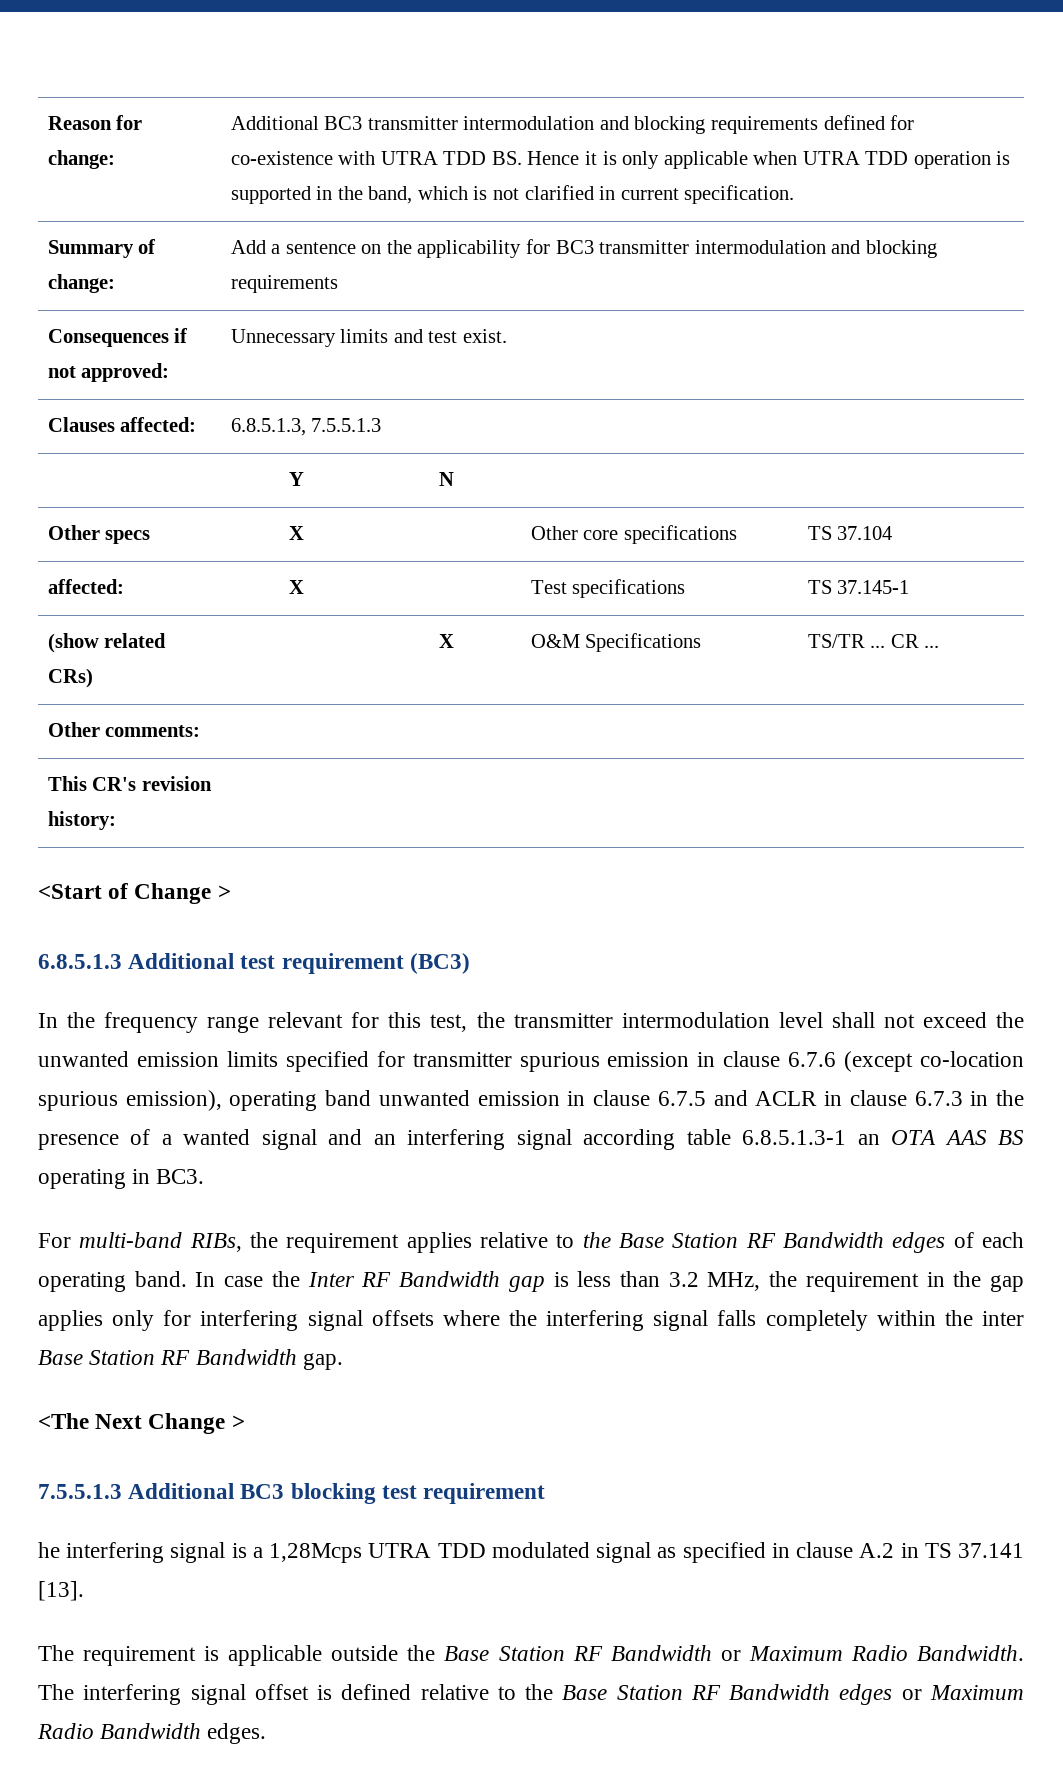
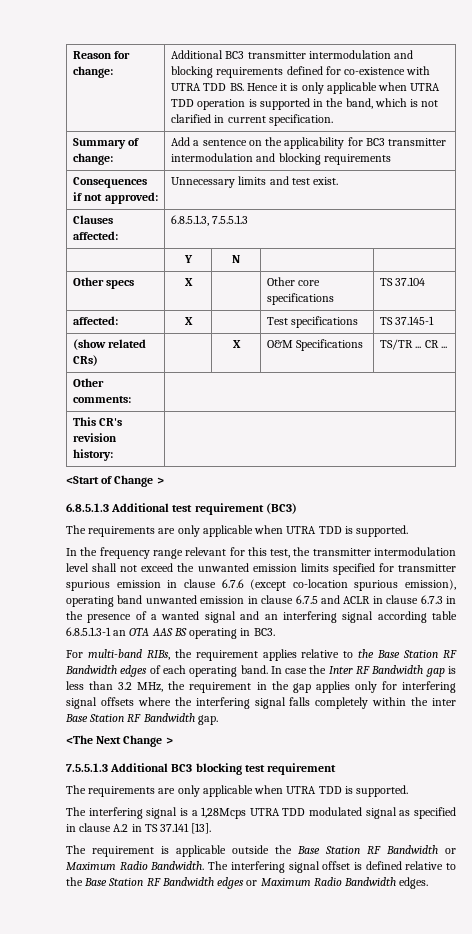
  6.8.5.1.3 Additional test requirement (BC3)
+ The requirements are only applicable when UTRA TDD is supported.
  7.5.5.1.3 Additional BC3 blocking test requirement
- he interfering signal is a 1,28Mcps UTRA TDD modulated signal as specified in clause A.2 in TS 37.141 [13].
+ The requirements are only applicable when UTRA TDD is supported.
+ The interfering signal is a 1,28Mcps UTRA TDD modulated signal as specified in clause A.2 in TS 37.141 [13].

